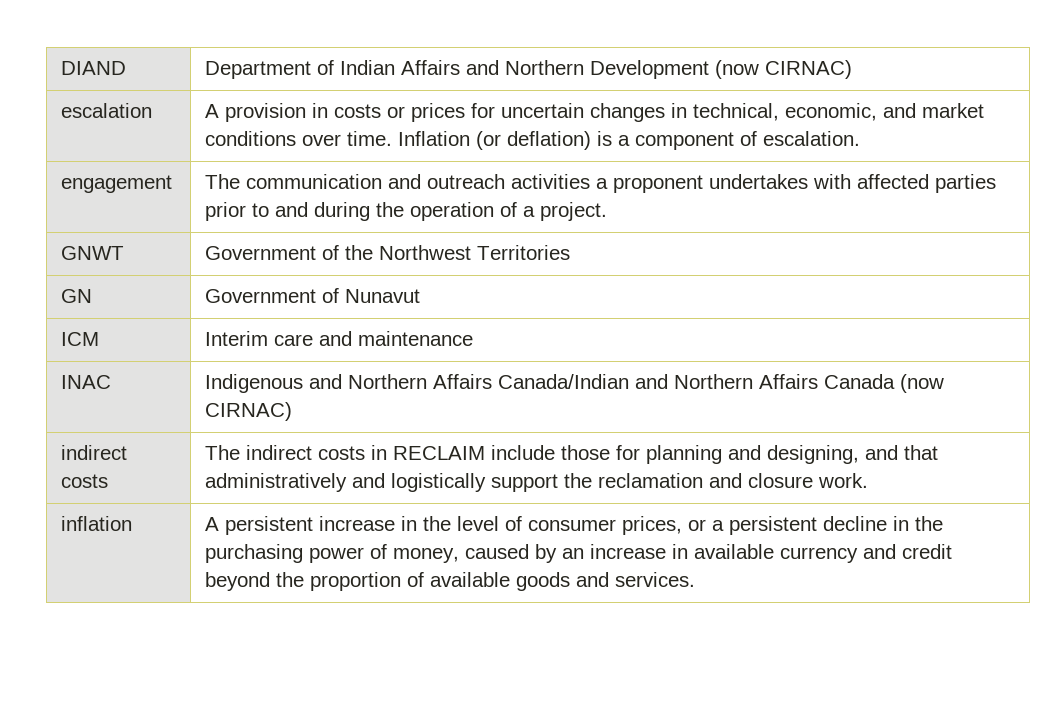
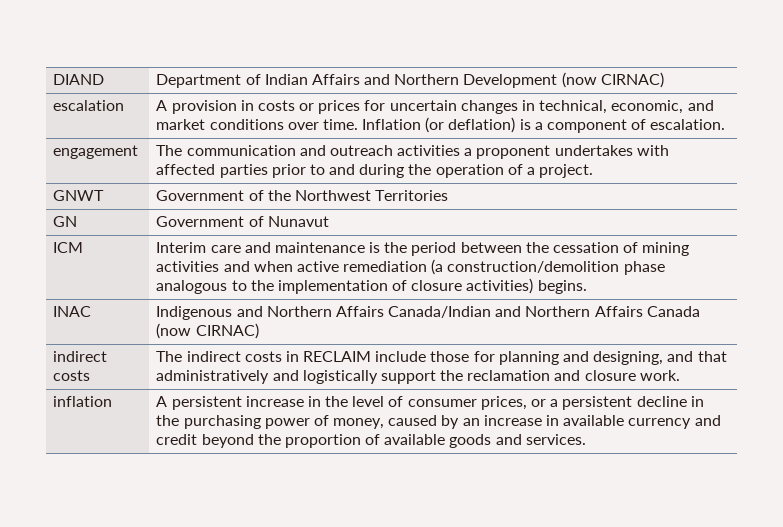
- ICM | Interim care and maintenance
+ ICM | Interim care and maintenance is the period between the cessation of mining activities and when active remediation (a construction/demolition phase analogous to the implementation of closure activities) begins.

